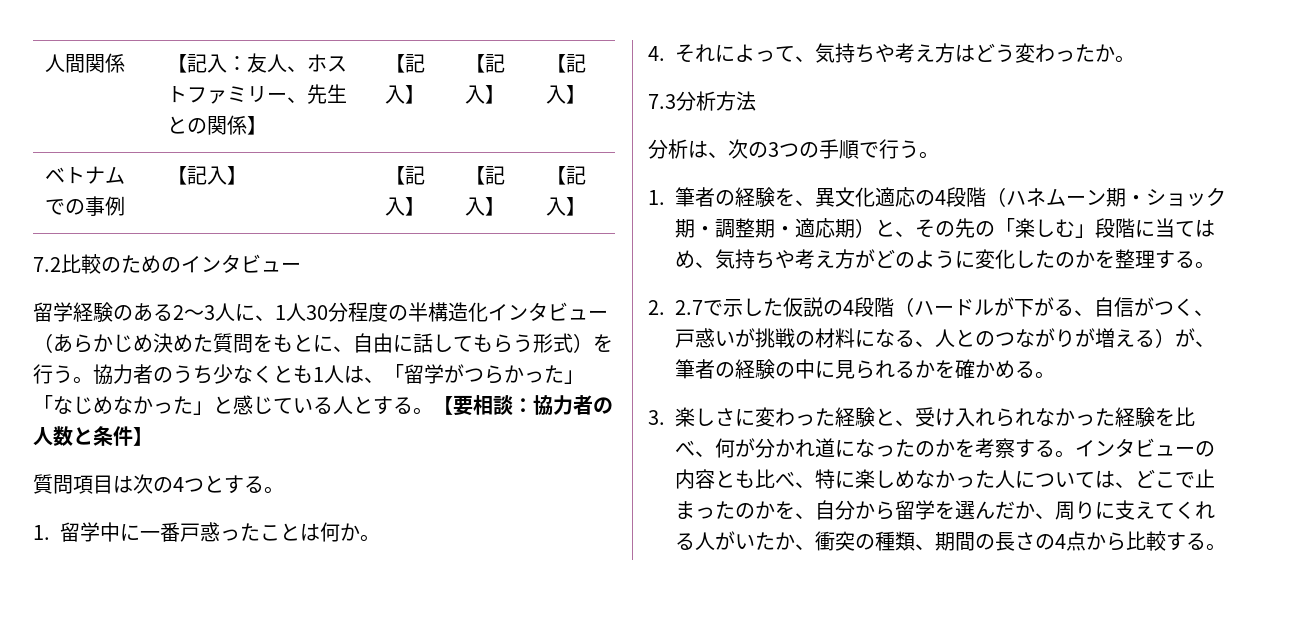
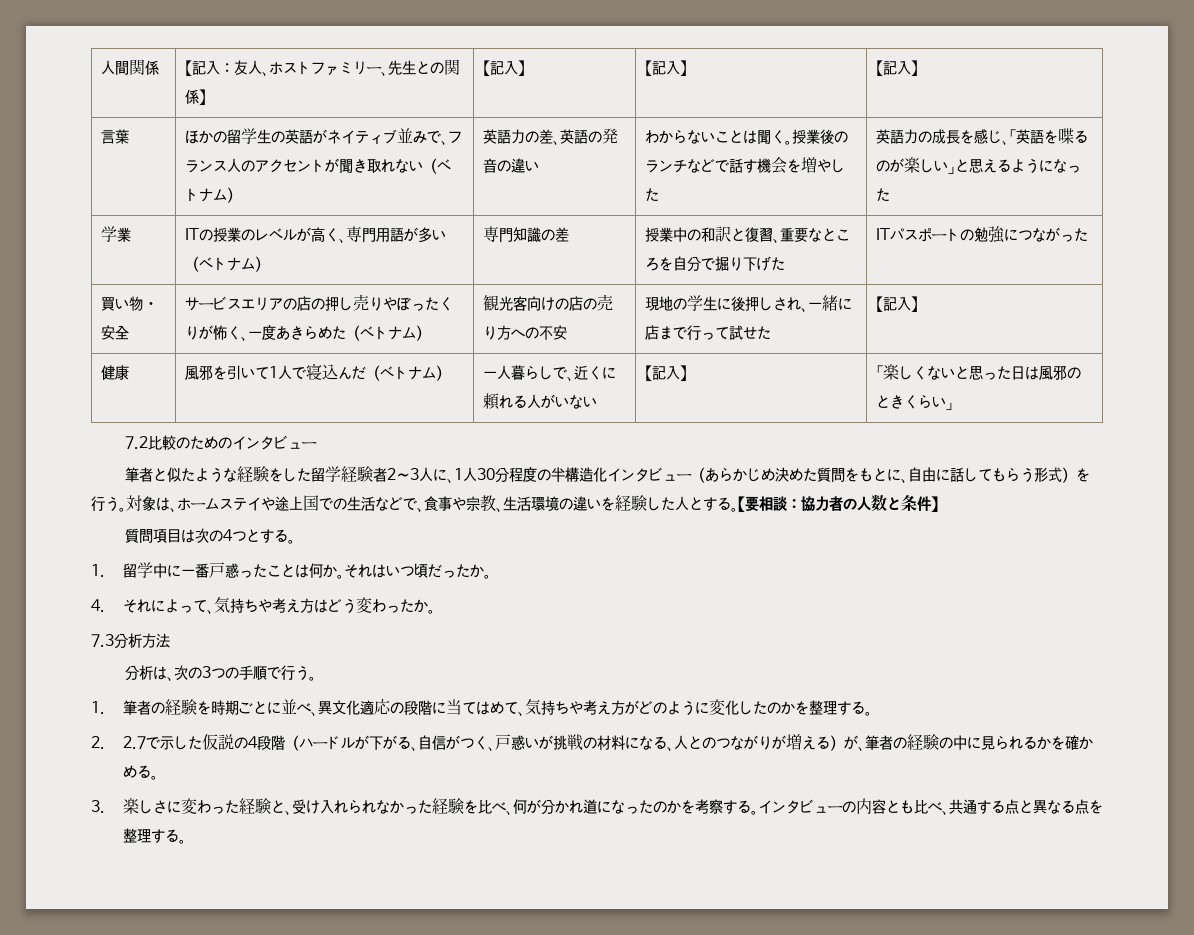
- ベトナムでの事例 | 【記入】 | 【記入】 | 【記入】 | 【記入】
+ 言葉 | ほかの留学生の英語がネイティブ並みで、フランス人のアクセントが聞き取れない（ベトナム） | 英語力の差、英語の発音の違い | わからないことは聞く。授業後のランチなどで話す機会を増やした | 英語力の成長を感じ、「英語を喋るのが楽しい」と思えるようになった
+ 学業 | ITの授業のレベルが高く、専門用語が多い（ベトナム） | 専門知識の差 | 授業中の和訳と復習、重要なところを自分で掘り下げた | ITパスポートの勉強につながった
+ 買い物・安全 | サービスエリアの店の押し売りやぼったくりが怖く、一度あきらめた（ベトナム） | 観光客向けの店の売り方への不安 | 現地の学生に後押しされ、一緒に店まで行って試せた | 【記入】
+ 健康 | 風邪を引いて1人で寝込んだ（ベトナム） | 一人暮らしで、近くに頼れる人がいない | 【記入】 | 「楽しくないと思った日は風邪のときくらい」
- 留学経験のある2〜3人に、1人30分程度の半構造化インタビュー（あらかじめ決めた質問をもとに、自由に話してもらう形式）を行う。
+ 筆者と似たような経験をした留学経験者2〜3人に、1人30分程度の半構造化インタビュー（あらかじめ決めた質問をもとに、自由に話してもらう形式）を行う。
- 協力者のうち少なくとも1人は、「留学がつらかった」「なじめなかった」と感じている人とする。
+ 対象は、ホームステイや途上国での生活などで、食事や宗教、生活環境の違いを経験した人とする。
+ それはいつ頃だったか。
- 1.筆者の経験を、異文化適応の4段階（ハネムーン期・ショック期・調整期・適応期）と、その先の「楽しむ」段階に当てはめ、気持ちや考え方がどのように変化したのかを整理する。
+ 1.筆者の経験を時期ごとに並べ、異文化適応の段階に当てはめて、気持ちや考え方がどのように変化したのかを整理する。
- インタビューの内容とも比べ、特に楽しめなかった人については、どこで止まったのかを、自分から留学を選んだか、周りに支えてくれる人がいたか、衝突の種類、期間の長さの4点から比較する。
+ インタビューの内容とも比べ、共通する点と異なる点を整理する。

